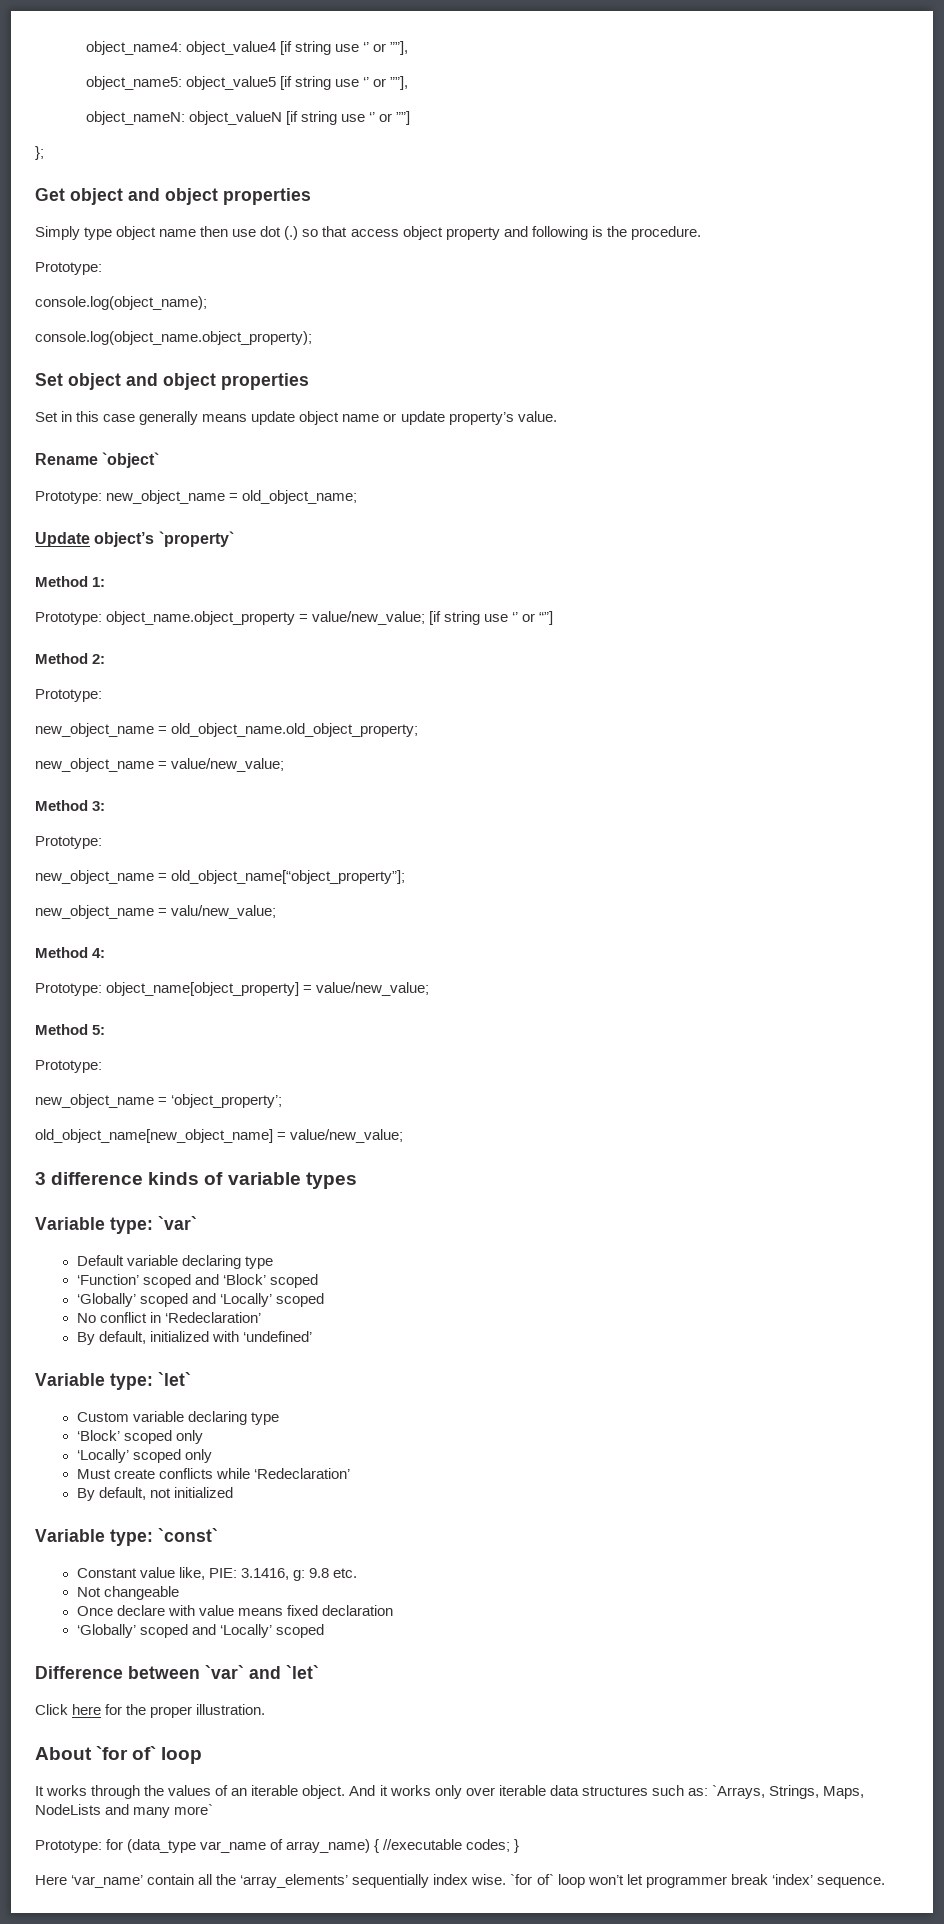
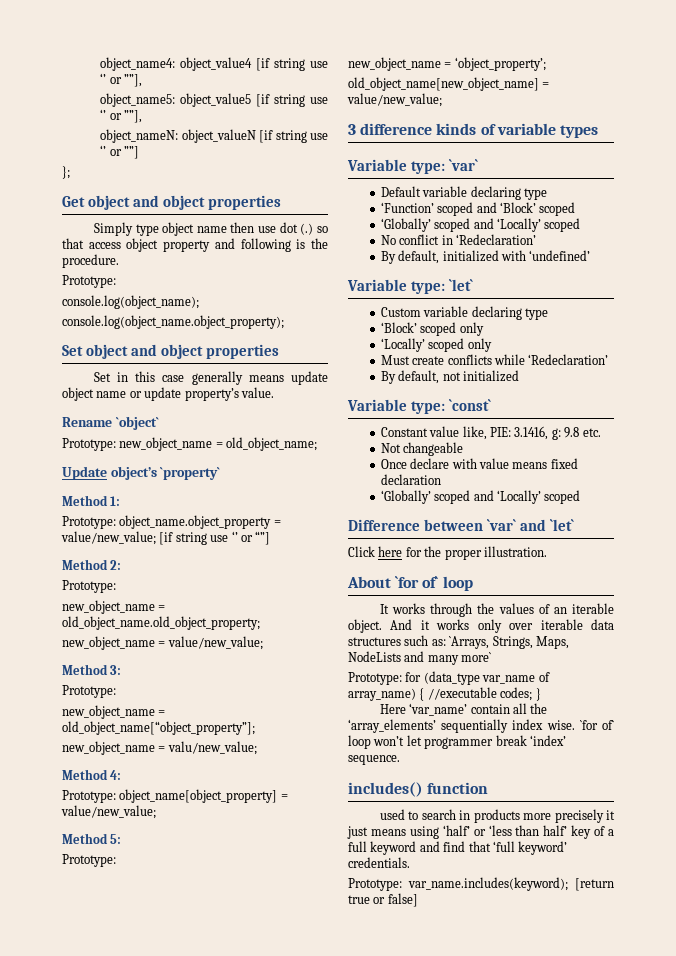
+ includes() function
+ used to search in products more precisely it just means using ‘half’ or ‘less than half’ key of a full keyword and find that ‘full keyword’ credentials.
+ Prototype: var_name.includes(keyword); [return true or false]

